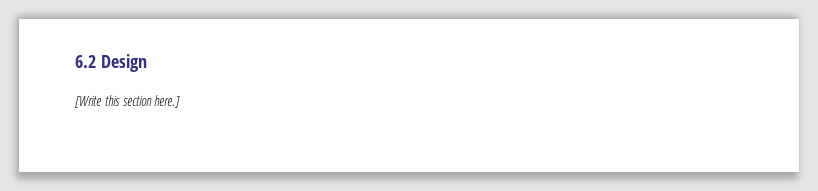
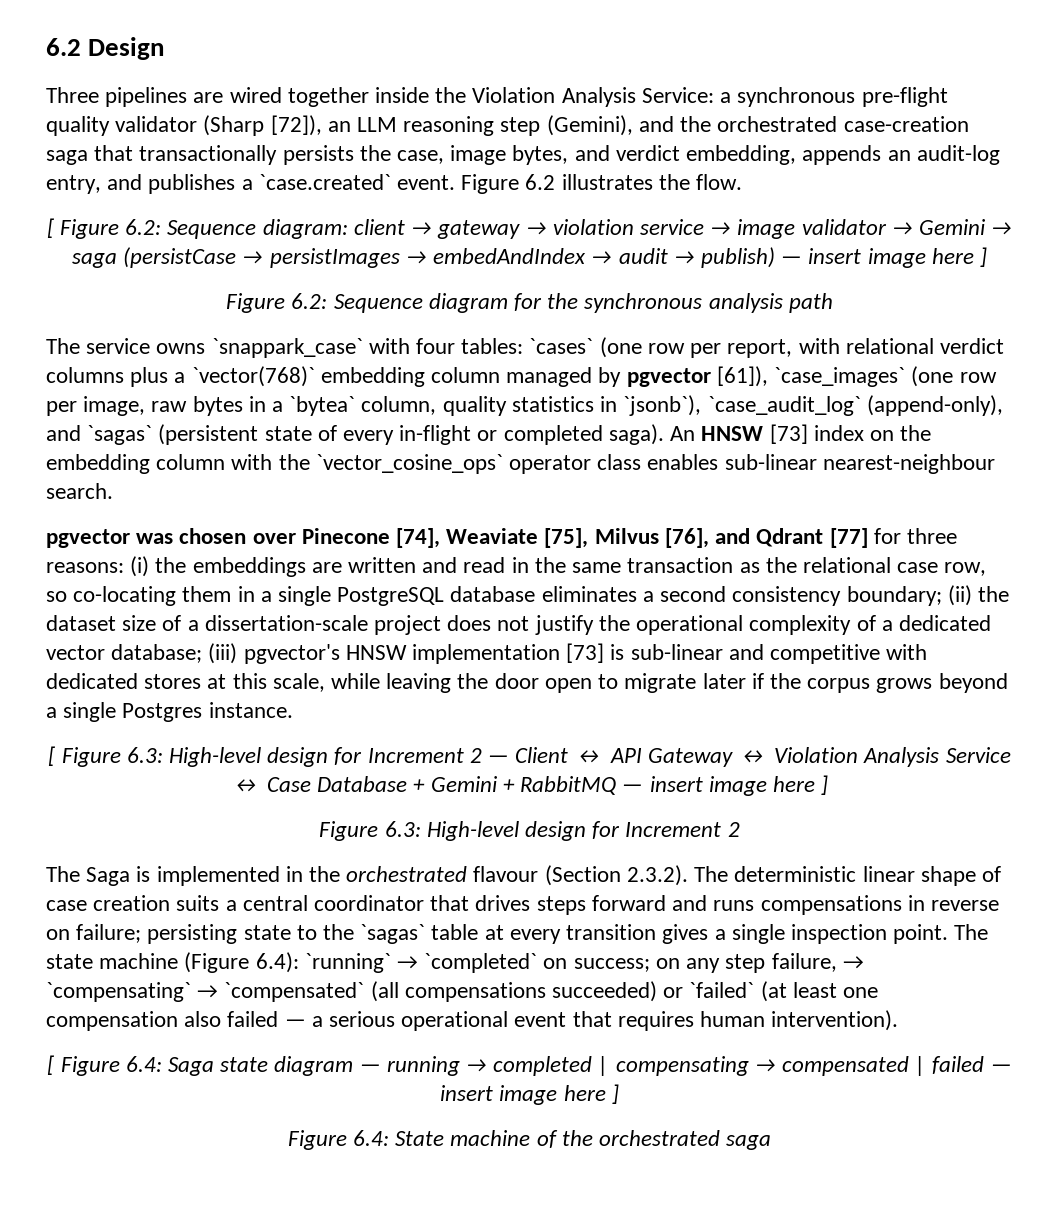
- [Write this section here.]
+ Three pipelines are wired together inside the Violation Analysis Service: a synchronous pre-flight quality validator (Sharp [72]), an LLM reasoning step (Gemini), and the orchestrated case-creation saga that transactionally persists the case, image bytes, and verdict embedding, appends an audit-log entry, and publishes a `case.created` event. Figure 6.2 illustrates the flow.
+ [ Figure 6.2: Sequence diagram: client → gateway → violation service → image validator → Gemini → saga (persistCase → persistImages → embedAndIndex → audit → publish) — insert image here ]
+ Figure 6.2: Sequence diagram for the synchronous analysis path
+ The service owns `snappark_case` with four tables: `cases` (one row per report, with relational verdict columns plus a `vector(768)` embedding column managed by pgvector [61]), `case_images` (one row per image, raw bytes in a `bytea` column, quality statistics in `jsonb`), `case_audit_log` (append-only), and `sagas` (persistent state of every in-flight or completed saga). An HNSW [73] index on the embedding column with the `vector_cosine_ops` operator class enables sub-linear nearest-neighbour search.
+ pgvector was chosen over Pinecone [74], Weaviate [75], Milvus [76], and Qdrant [77] for three reasons: (i) the embeddings are written and read in the same transaction as the relational case row, so co-locating them in a single PostgreSQL database eliminates a second consistency boundary; (ii) the dataset size of a dissertation-scale project does not justify the operational complexity of a dedicated vector database; (iii) pgvector's HNSW implementation [73] is sub-linear and competitive with dedicated stores at this scale, while leaving the door open to migrate later if the corpus grows beyond a single Postgres instance.
+ [ Figure 6.3: High-level design for Increment 2 — Client ↔ API Gateway ↔ Violation Analysis Service ↔ Case Database + Gemini + RabbitMQ — insert image here ]
+ Figure 6.3: High-level design for Increment 2
+ The Saga is implemented in the orchestrated flavour (Section 2.3.2). The deterministic linear shape of case creation suits a central coordinator that drives steps forward and runs compensations in reverse on failure; persisting state to the `sagas` table at every transition gives a single inspection point. The state machine (Figure 6.4): `running` → `completed` on success; on any step failure, → `compensating` → `compensated` (all compensations succeeded) or `failed` (at least one compensation also failed — a serious operational event that requires human intervention).
+ [ Figure 6.4: Saga state diagram — running → completed | compensating → compensated | failed — insert image here ]
+ Figure 6.4: State machine of the orchestrated saga

